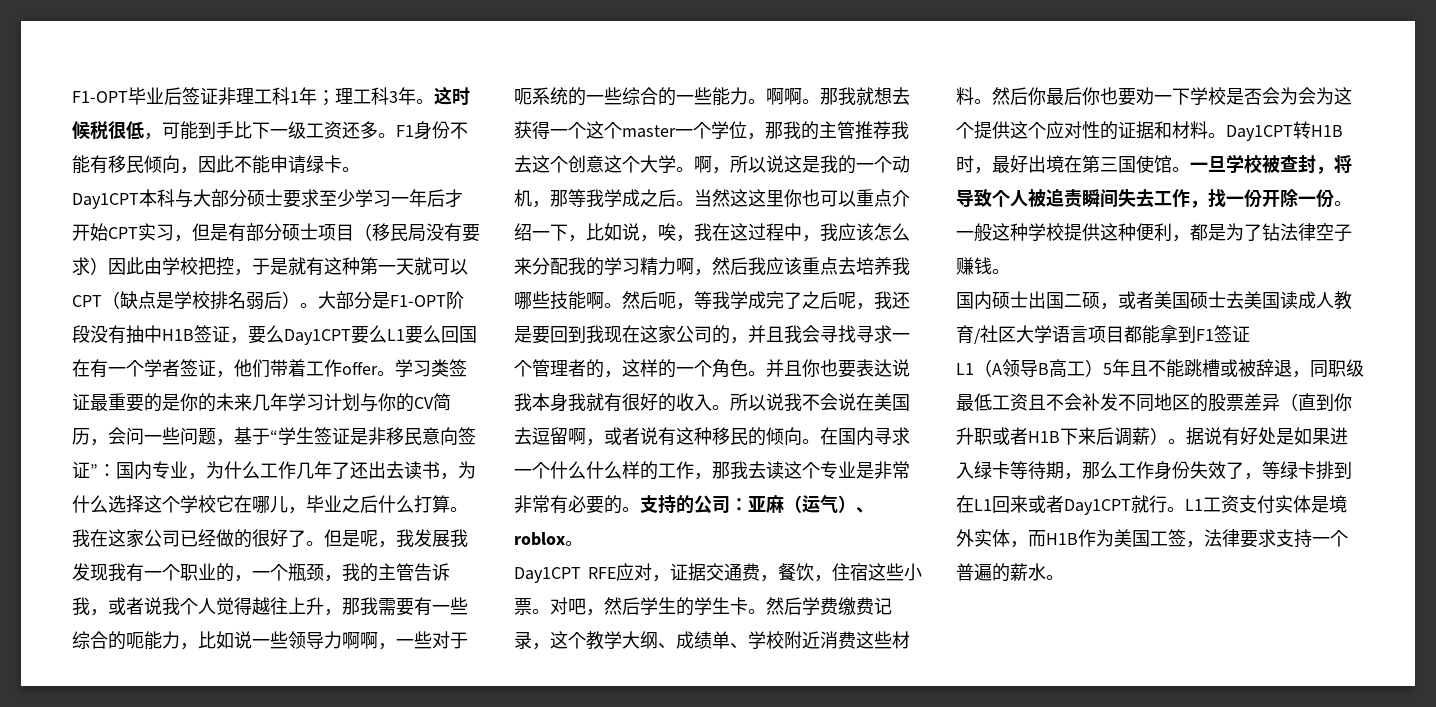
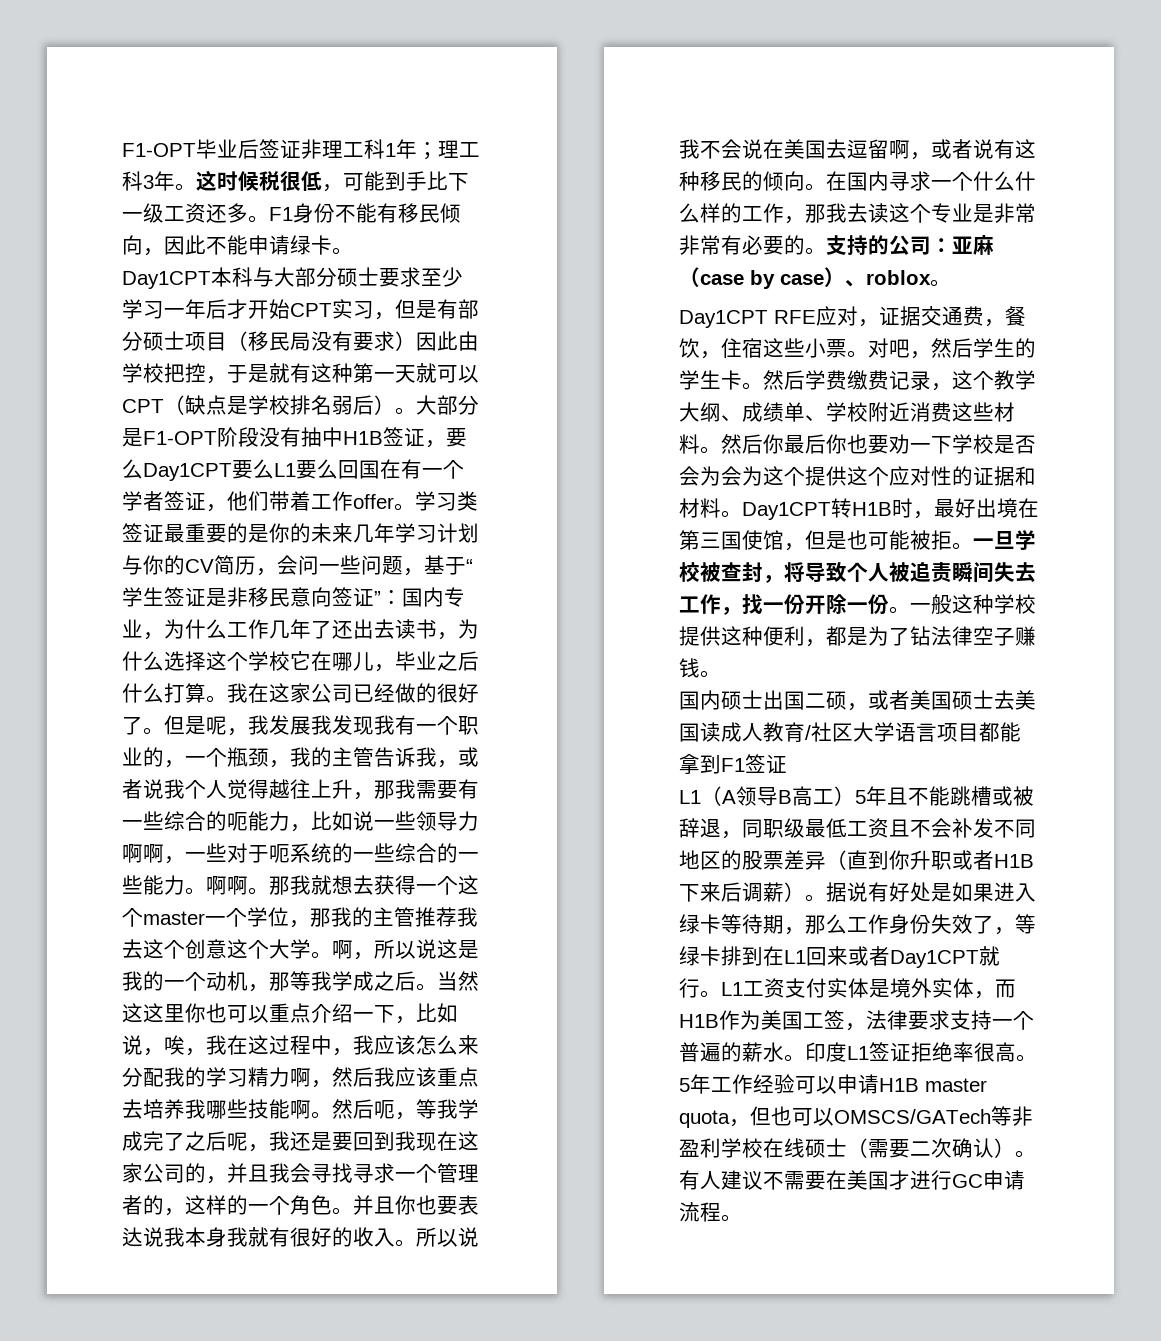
- 支持的公司：亚麻（运气）、roblox。
+ 支持的公司：亚麻（case by case）、roblox。
- Day1CPT转H1B时，最好出境在第三国使馆。
+ Day1CPT转H1B时，最好出境在第三国使馆，但是也可能被拒。
+ 印度L1签证拒绝率很高。5年工作经验可以申请H1B master quota，但也可以OMSCS/GATech等非盈利学校在线硕士（需要二次确认）。有人建议不需要在美国才进行GC申请流程。

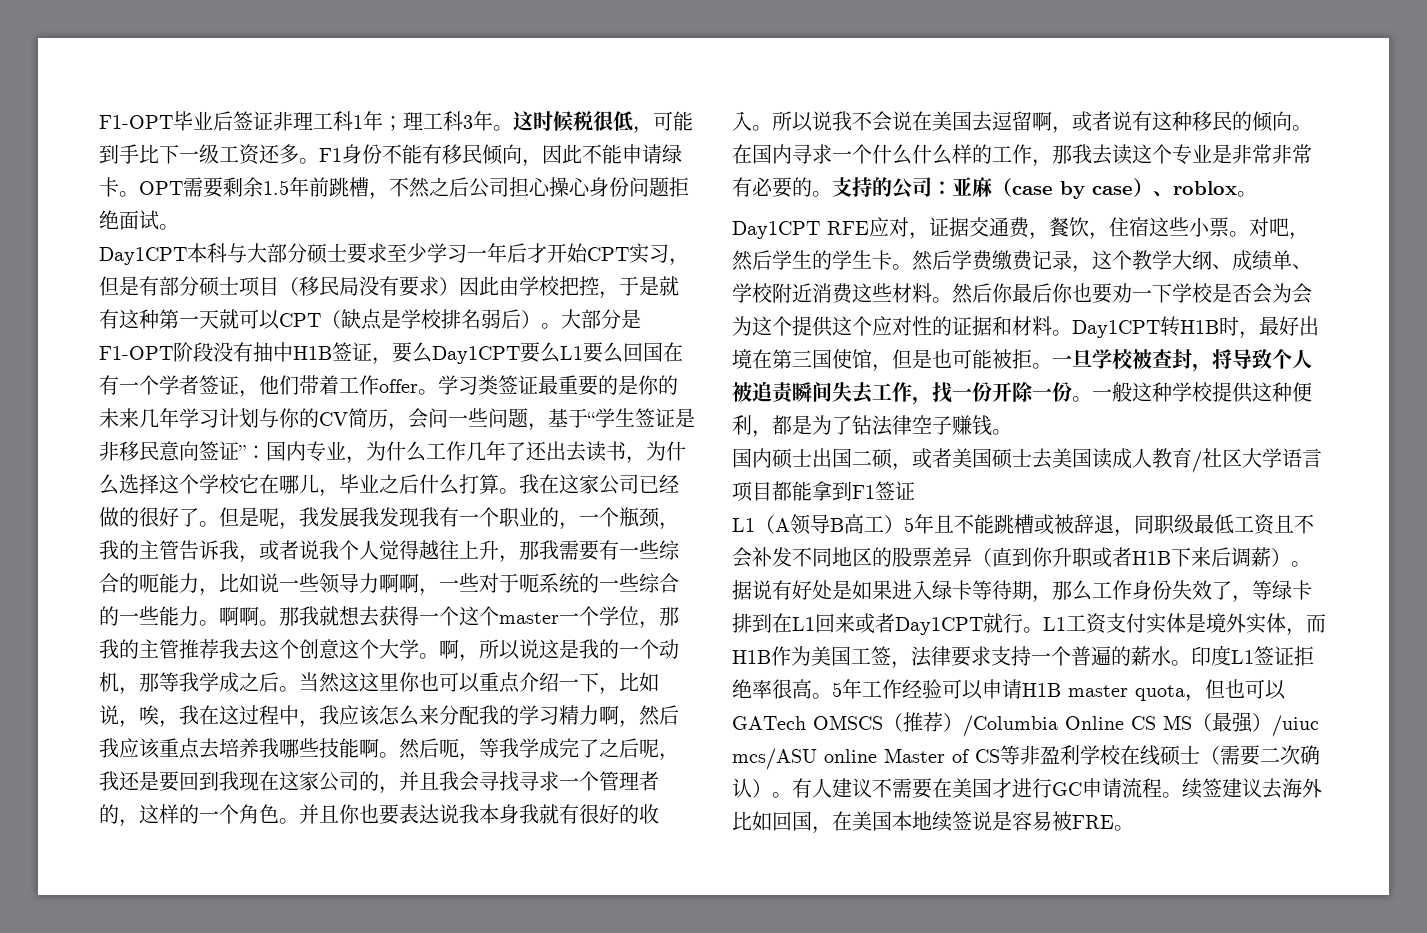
+ OPT需要剩余1.5年前跳槽，不然之后公司担心操心身份问题拒绝面试。
- 5年工作经验可以申请H1B master quota，但也可以OMSCS/GATech等非盈利学校在线硕士（需要二次确认）。
+ 5年工作经验可以申请H1B master quota，但也可以GATech OMSCS（推荐）/Columbia Online CS MS（最强）/uiuc mcs/ASU online Master of CS等非盈利学校在线硕士（需要二次确认）。
+ 续签建议去海外比如回国，在美国本地续签说是容易被FRE。

